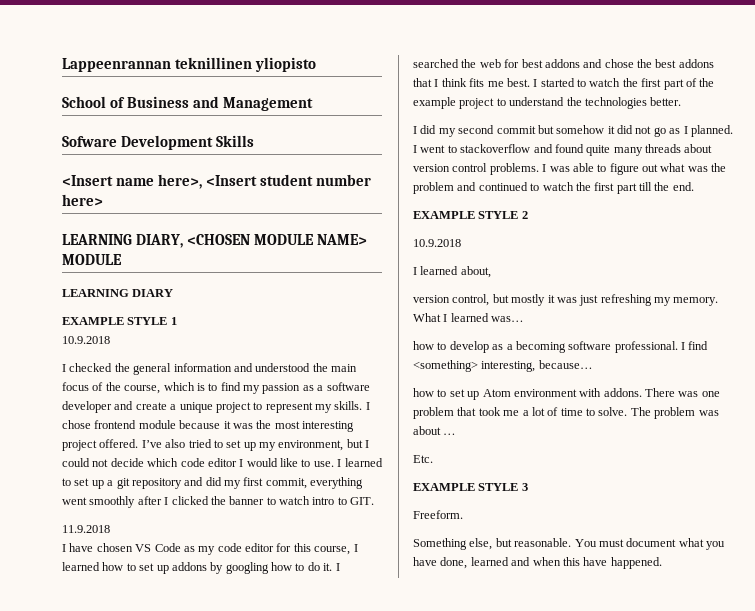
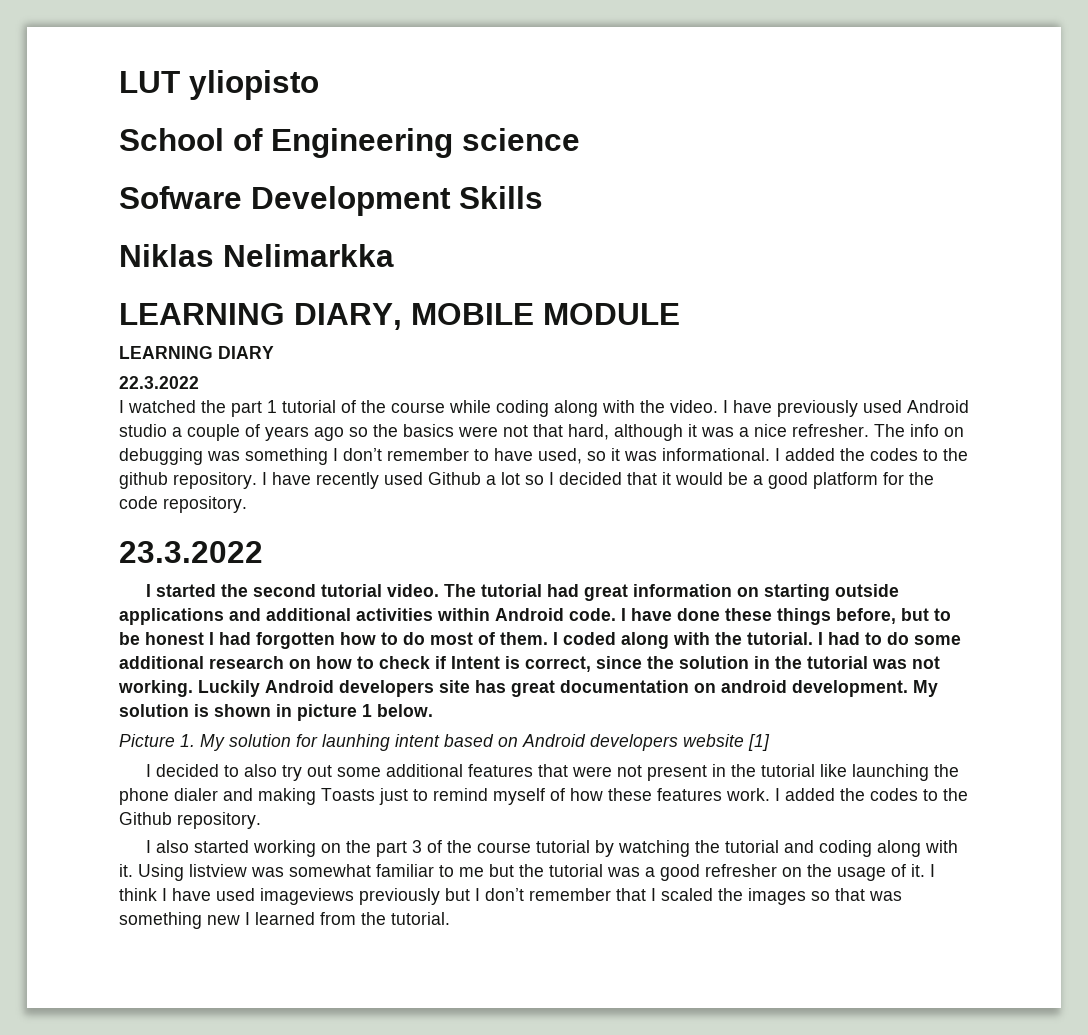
- Lappeenrannan teknillinen yliopisto
+ LUT yliopisto
- School of Business and Management
+ School of Engineering science
- <Insert name here>, <Insert student number here>
+ Niklas Nelimarkka
- LEARNING DIARY, <CHOSEN MODULE NAME> MODULE
+ LEARNING DIARY, MOBILE MODULE
- EXAMPLE STYLE 1
- 10.9.2018
- I checked the general information and understood the main focus of the course, which is to find my passion as a software developer and create a unique project to represent my skills. I chose frontend module because it was the most interesting project offered. I’ve also tried to set up my environment, but I could not decide which code editor I would like to use. I learned to set up a git repository and did my first commit, everything went smoothly after I clicked the banner to watch intro to GIT.
- 11.9.2018
- I have chosen VS Code as my code editor for this course, I learned how to set up addons by googling how to do it. I searched the web for best addons and chose the best addons that I think fits me best. I started to watch the first part of the example project to understand the technologies better.
- I did my second commit but somehow it did not go as I planned. I went to stackoverflow and found quite many threads about version control problems. I was able to figure out what was the problem and continued to watch the first part till the end.
- EXAMPLE STYLE 2
- 10.9.2018
- I learned about,
- version control, but mostly it was just refreshing my memory. What I learned was…
- how to develop as a becoming software professional. I find <something> interesting, because…
- how to set up Atom environment with addons. There was one problem that took me a lot of time to solve. The problem was about …
- Etc.
- EXAMPLE STYLE 3
- Freeform.
- Something else, but reasonable. You must document what you have done, learned and when this have happened.
+ 22.3.2022
+ I watched the part 1 tutorial of the course while coding along with the video. I have previously used Android studio a couple of years ago so the basics were not that hard, although it was a nice refresher. The info on debugging was something I don’t remember to have used, so it was informational. I added the codes to the github repository. I have recently used Github a lot so I decided that it would be a good platform for the code repository.
+ 23.3.2022
+ I started the second tutorial video. The tutorial had great information on starting outside applications and additional activities within Android code. I have done these things before, but to be honest I had forgotten how to do most of them. I coded along with the tutorial. I had to do some additional research on how to check if Intent is correct, since the solution in the tutorial was not working. Luckily Android developers site has great documentation on android development. My solution is shown in picture 1 below.
+ Picture 1. My solution for launhing intent based on Android developers website [1]
+ I decided to also try out some additional features that were not present in the tutorial like launching the phone dialer and making Toasts just to remind myself of how these features work. I added the codes to the Github repository.
+ I also started working on the part 3 of the course tutorial by watching the tutorial and coding along with it. Using listview was somewhat familiar to me but the tutorial was a good refresher on the usage of it. I think I have used imageviews previously but I don’t remember that I scaled the images so that was something new I learned from the tutorial.

